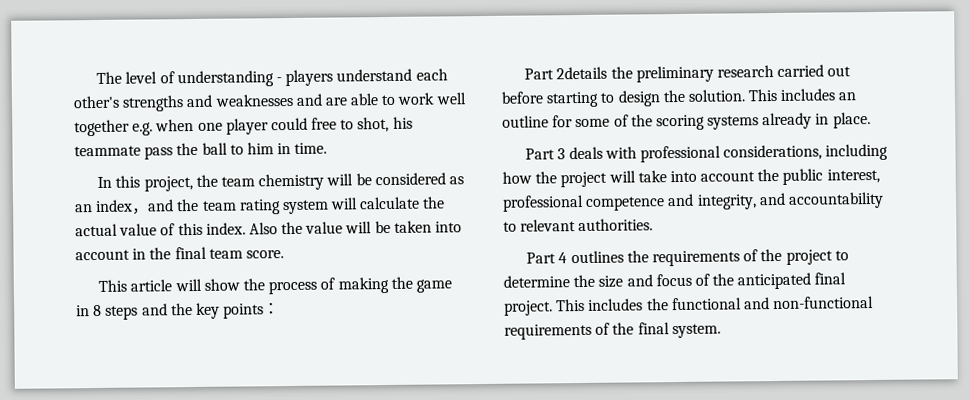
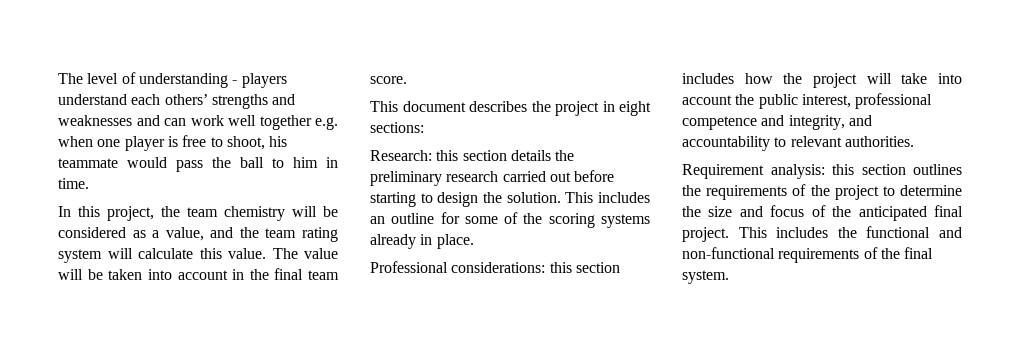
- The level of understanding - players understand each other's strengths and weaknesses and are able to work well together e.g. when one player could free to shot, his teammate pass the ball to him in time.
+ The level of understanding - players understand each others’ strengths and weaknesses and can work well together e.g. when one player is free to shoot, his teammate would pass the ball to him in time.
- In this project, the team chemistry will be considered as an index，and the team rating system will calculate the actual value of this index. Also the value will be taken into account in the final team score.
+ In this project, the team chemistry will be considered as a value, and the team rating system will calculate this value. The value will be taken into account in the final team score.
- This article will show the process of making the game in 8 steps and the key points：
- Part 2details the preliminary research carried out before starting to design the solution.
+ This document describes the project in eight sections:
+ Research: this section details the preliminary research carried out before starting to design the solution.
- Part 3 deals with professional considerations, including how the project will take into account the public interest, professional competence and integrity, and accountability to relevant authorities.
+ Professional considerations: this section includes how the project will take into account the public interest, professional competence and integrity, and accountability to relevant authorities.
- Part 4 outlines the requirements of the project to determine the size and focus of the anticipated final project.
+ Requirement analysis: this section outlines the requirements of the project to determine the size and focus of the anticipated final project.

